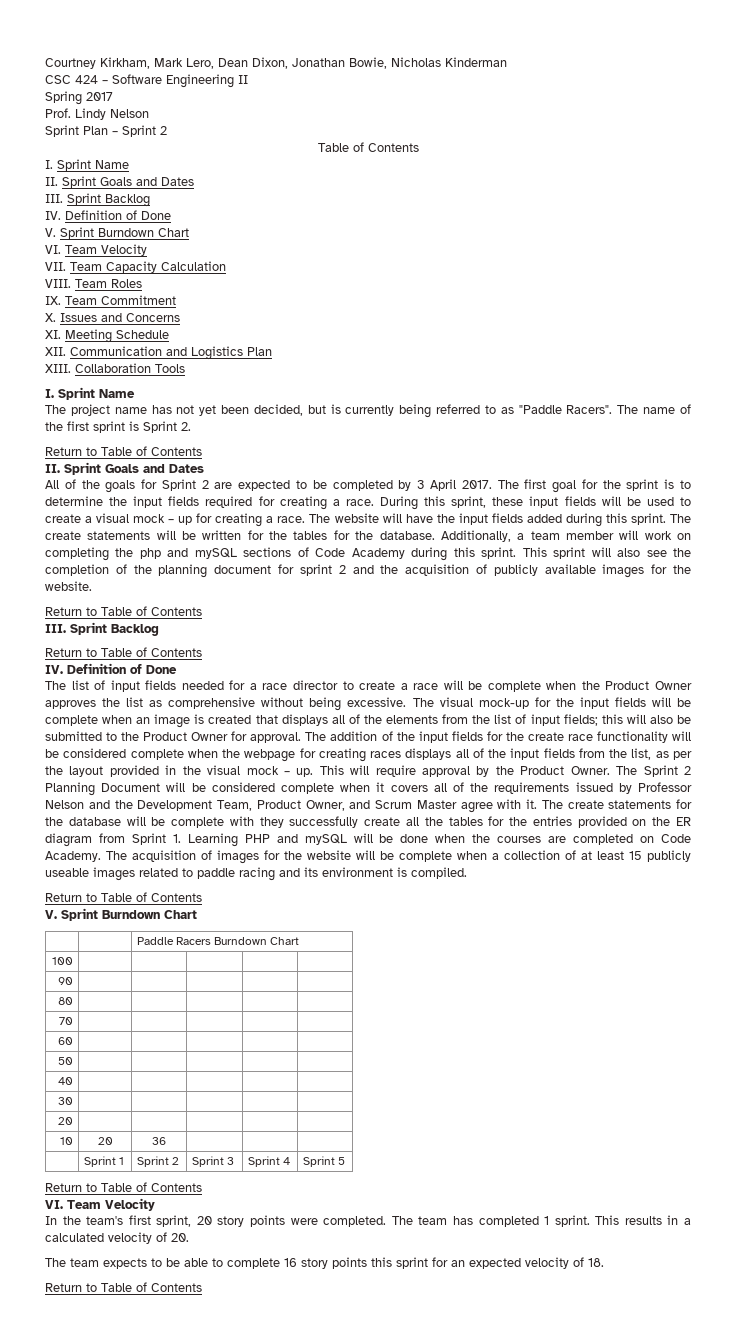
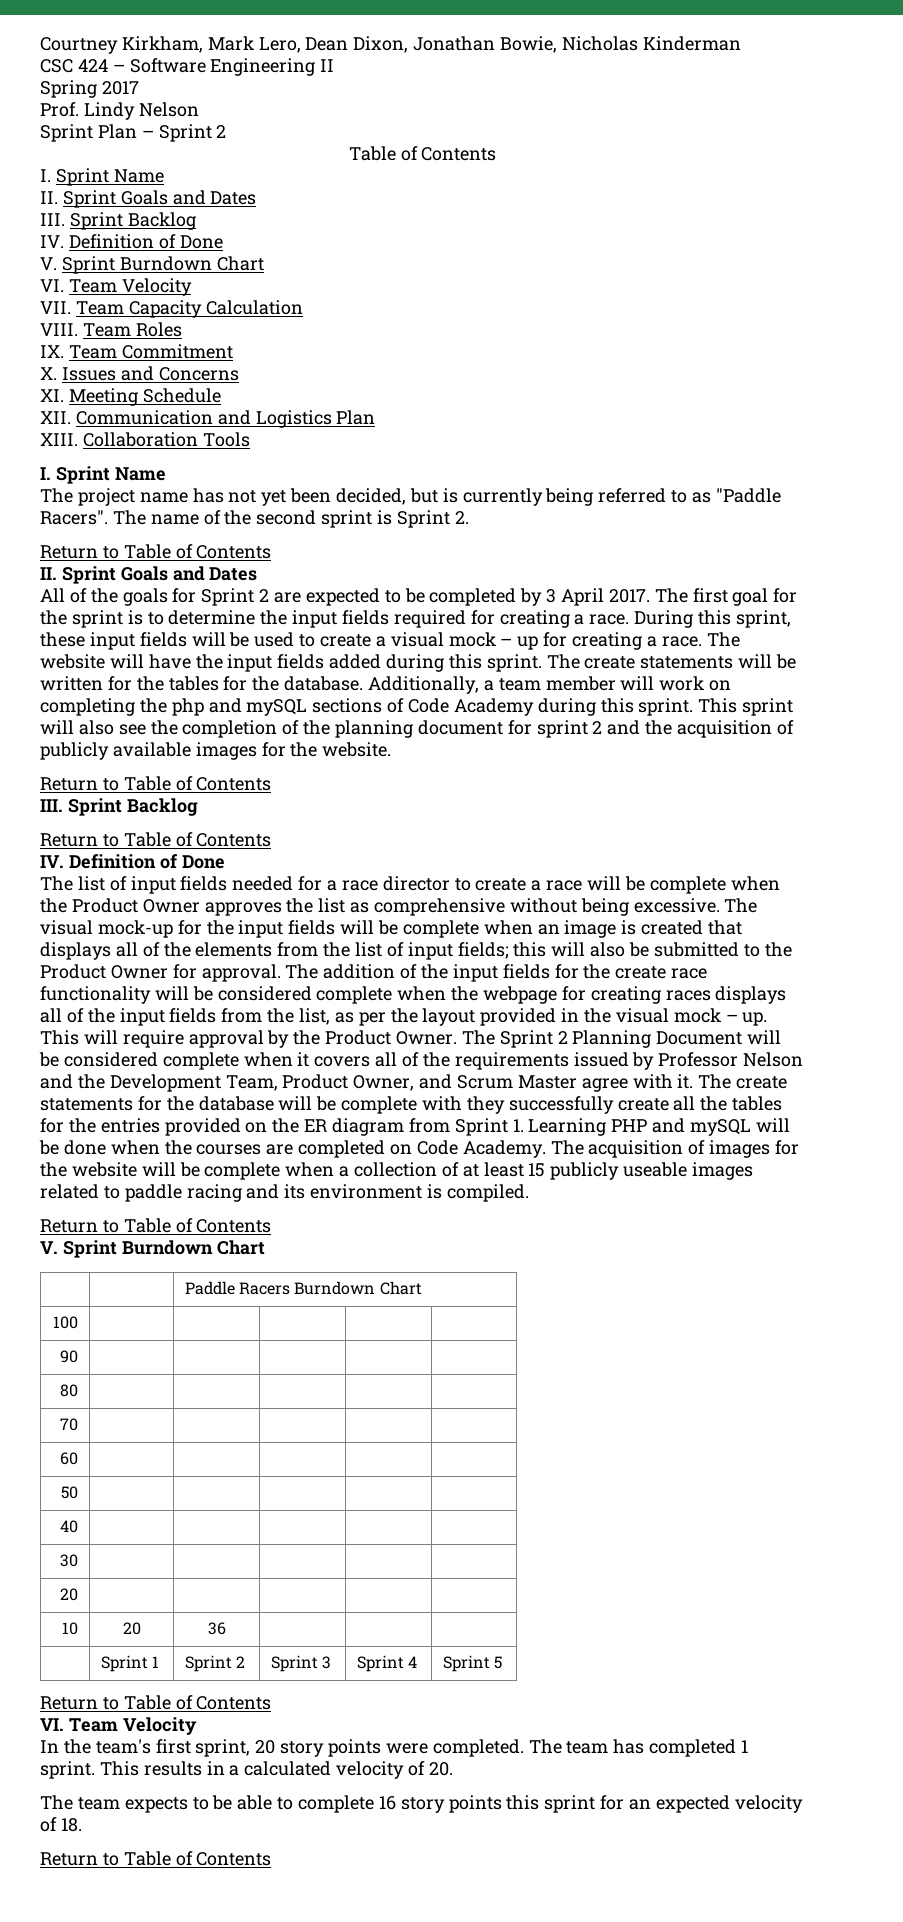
- The name of the first sprint is Sprint 2.
+ The name of the second sprint is Sprint 2.

